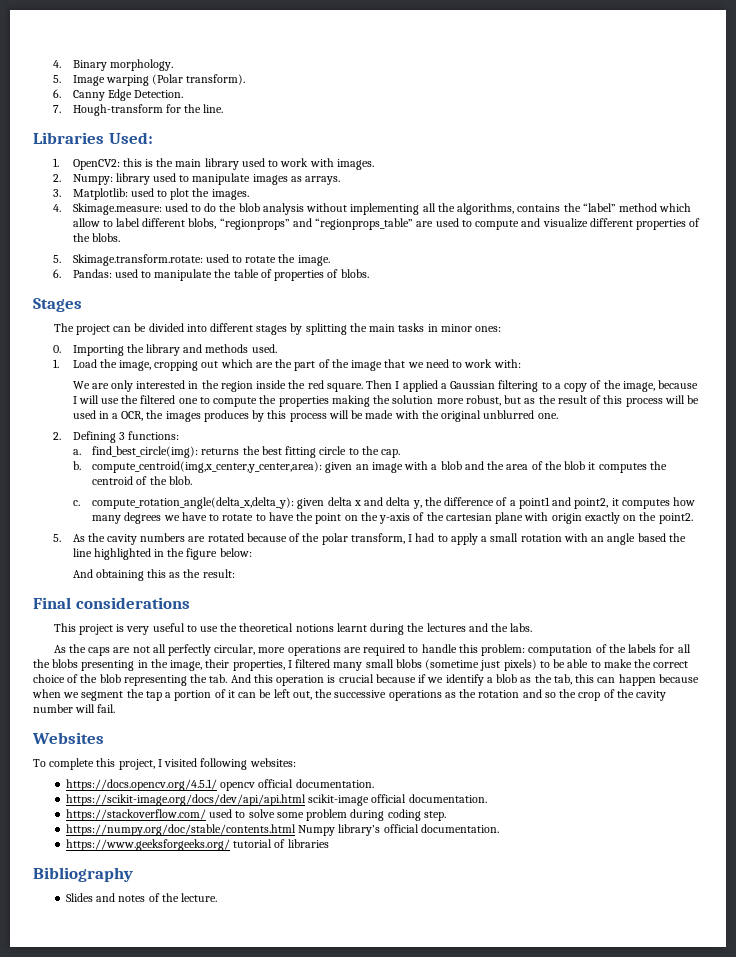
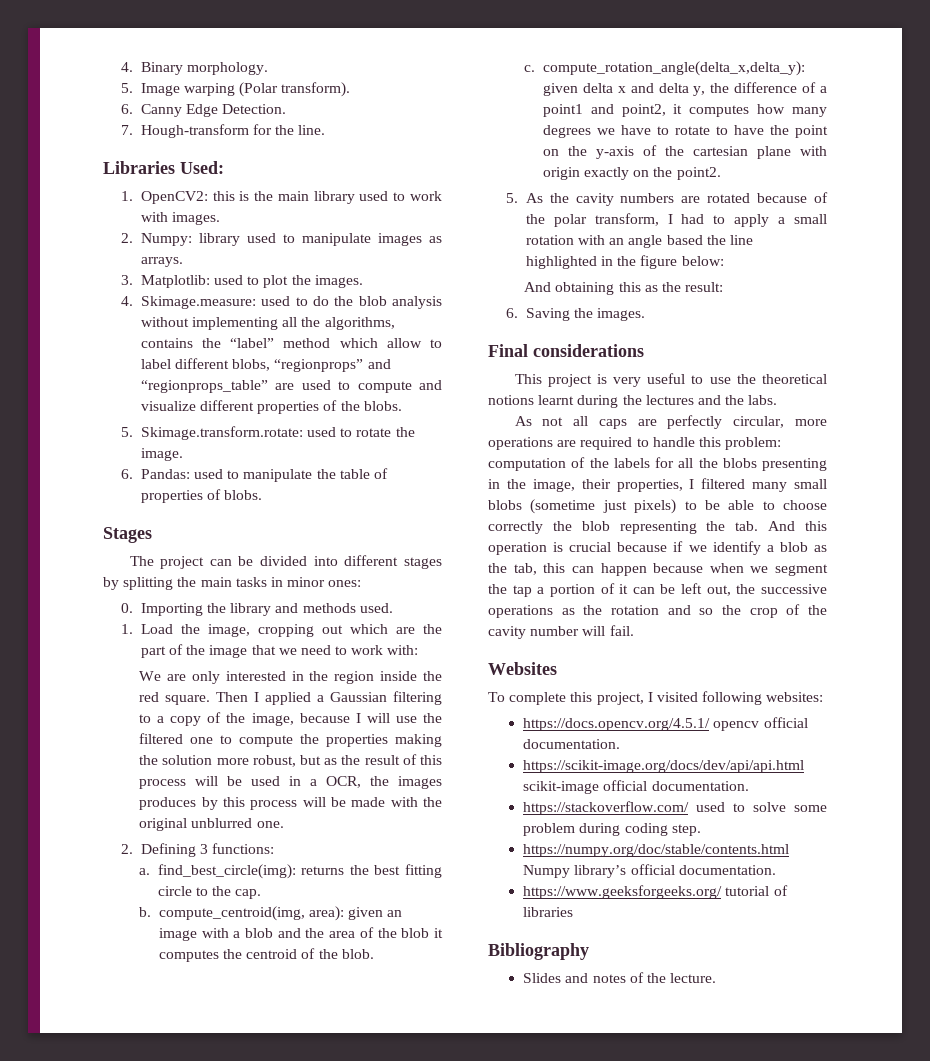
- b. compute_centroid(img,x_center,y_center,area): given an image with a blob and the area of the blob it computes the centroid of the blob.
+ b. compute_centroid(img, area): given an image with a blob and the area of the blob it computes the centroid of the blob.
+ 6. Saving the images.
- As the caps are not all perfectly circular, more operations are required to handle this problem:
+ As not all caps are perfectly circular, more operations are required to handle this problem:
- computation of the labels for all the blobs presenting in the image, their properties, I filtered many small blobs (sometime just pixels) to be able to make the correct choice of the blob representing the tab. And this operation is crucial because if we identify a blob as the tab, this can happen because when we segment the tap a portion of it can be left out, the successive operations as the rotation and so the crop of the cavity number will fail.
+ computation of the labels for all the blobs presenting in the image, their properties, I filtered many small blobs (sometime just pixels) to be able to choose correctly the blob representing the tab. And this operation is crucial because if we identify a blob as the tab, this can happen because when we segment the tap a portion of it can be left out, the successive operations as the rotation and so the crop of the cavity number will fail.

